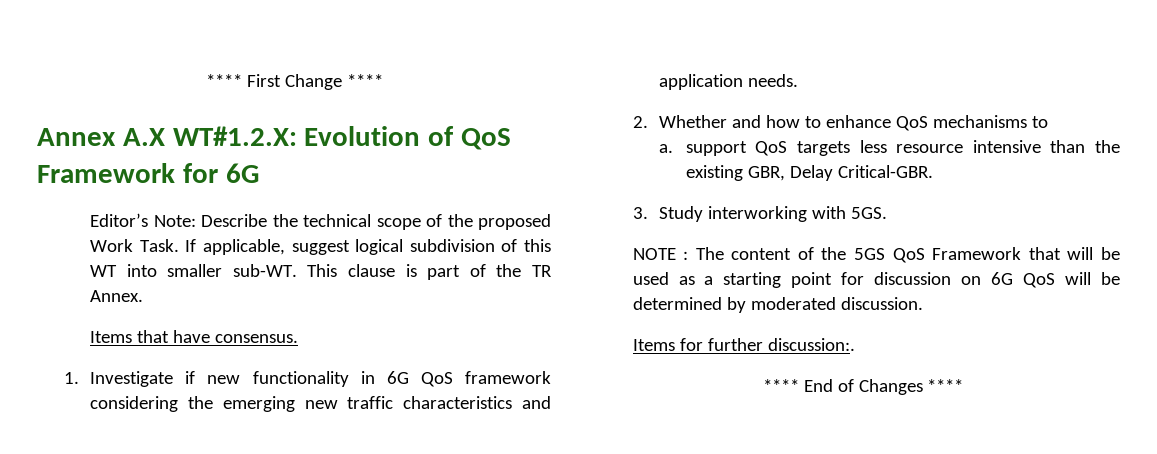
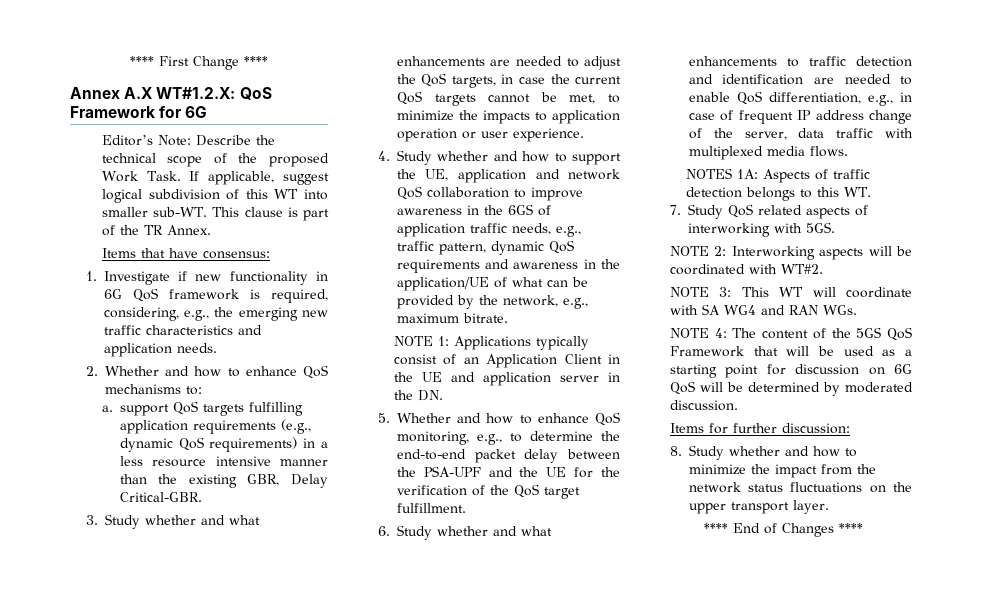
- Annex A.X WT#1.2.X: Evolution of QoS Framework for 6G
+ Annex A.X WT#1.2.X: QoS Framework for 6G
- Items that have consensus.
+ Items that have consensus:
- 1. Investigate if new functionality in 6G QoS framework considering the emerging new traffic characteristics and application needs.
+ 1. Investigate if new functionality in 6G QoS framework is required, considering, e.g., the emerging new traffic characteristics and application needs.
- 2. Whether and how to enhance QoS mechanisms to
+ 2. Whether and how to enhance QoS mechanisms to:
- a. support QoS targets less resource intensive than the existing GBR, Delay Critical-GBR.
+ a. support QoS targets fulfilling application requirements (e.g., dynamic QoS requirements) in a less resource intensive manner than the existing GBR, Delay Critical-GBR.
- 3. Study interworking with 5GS.
- NOTE : The content of the 5GS QoS Framework that will be used as a starting point for discussion on 6G QoS will be determined by moderated discussion.
+ 3. Study whether and what enhancements are needed to adjust the QoS targets, in case the current QoS targets cannot be met, to minimize the impacts to application operation or user experience.
+ 4. Study whether and how to support the UE, application and network QoS collaboration to improve awareness in the 6GS of application traffic needs, e.g., traffic pattern, dynamic QoS requirements and awareness in the application/UE of what can be provided by the network, e.g., maximum bitrate.
+ NOTE 1: Applications typically consist of an Application Client in the UE and application server in the DN.
+ 5. Whether and how to enhance QoS monitoring, e.g., to determine the end-to-end packet delay between the PSA-UPF and the UE for the verification of the QoS target fulfillment.
+ 6. Study whether and what enhancements to traffic detection and identification are needed to enable QoS differentiation, e.g., in case of frequent IP address change of the server, data traffic with multiplexed media flows.
+ NOTES 1A: Aspects of traffic detection belongs to this WT.
+ 7. Study QoS related aspects of interworking with 5GS.
+ NOTE 2: Interworking aspects will be coordinated with WT#2.
+ NOTE 3: This WT will coordinate with SA WG4 and RAN WGs.
+ NOTE 4: The content of the 5GS QoS Framework that will be used as a starting point for discussion on 6G QoS will be determined by moderated discussion.
- Items for further discussion:.
+ Items for further discussion:
+ 8. Study whether and how to minimize the impact from the network status fluctuations on the upper transport layer.

